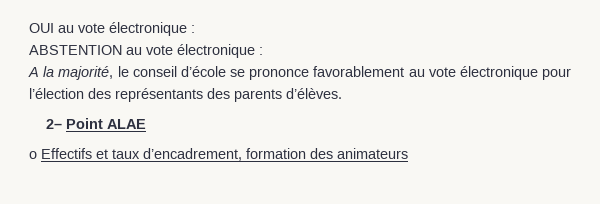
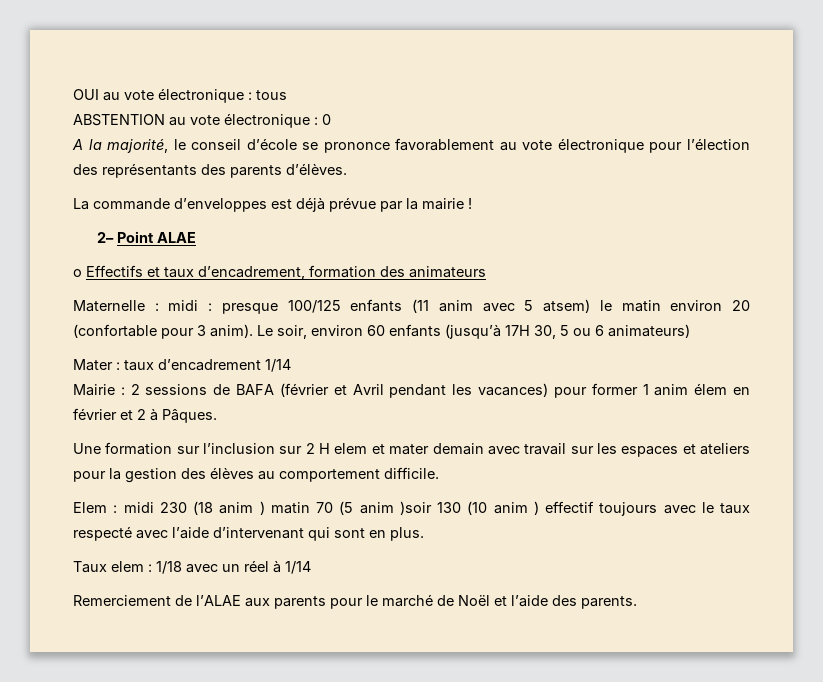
- OUI au vote électronique :
+ OUI au vote électronique : tous
- ABSTENTION au vote électronique :
+ ABSTENTION au vote électronique : 0
+ La commande d’enveloppes est déjà prévue par la mairie !
+ Maternelle : midi : presque 100/125 enfants (11 anim avec 5 atsem) le matin environ 20 (confortable pour 3 anim). Le soir, environ 60 enfants (jusqu’à 17H 30, 5 ou 6 animateurs)
+ Mater : taux d’encadrement 1/14
+ Mairie : 2 sessions de BAFA (février et Avril pendant les vacances) pour former 1 anim élem en février et 2 à Pâques.
+ Une formation sur l’inclusion sur 2 H elem et mater demain avec travail sur les espaces et ateliers pour la gestion des élèves au comportement difficile.
+ Elem : midi 230 (18 anim ) matin 70 (5 anim )soir 130 (10 anim ) effectif toujours avec le taux respecté avec l’aide d’intervenant qui sont en plus.
+ Taux elem : 1/18 avec un réel à 1/14
+ Remerciement de l’ALAE aux parents pour le marché de Noël et l’aide des parents.

